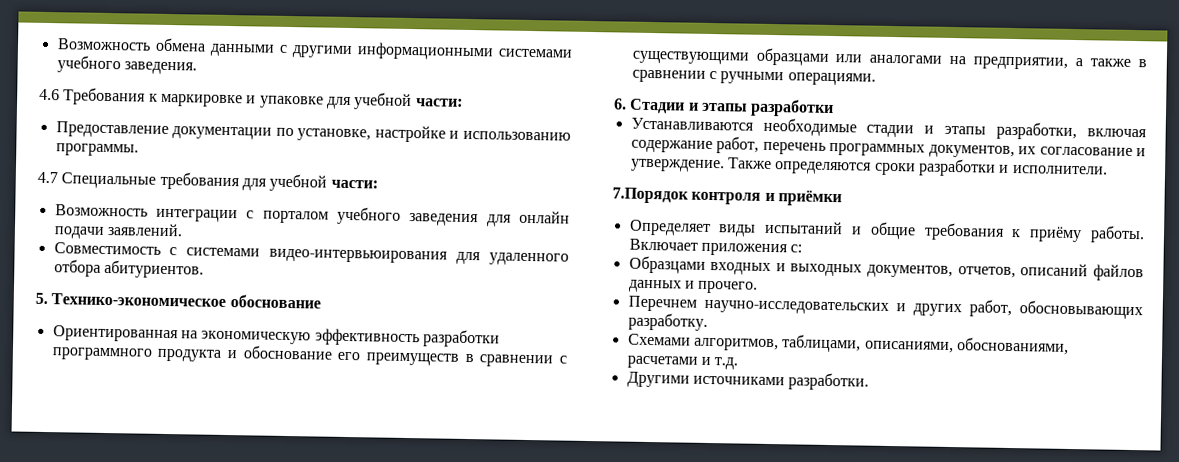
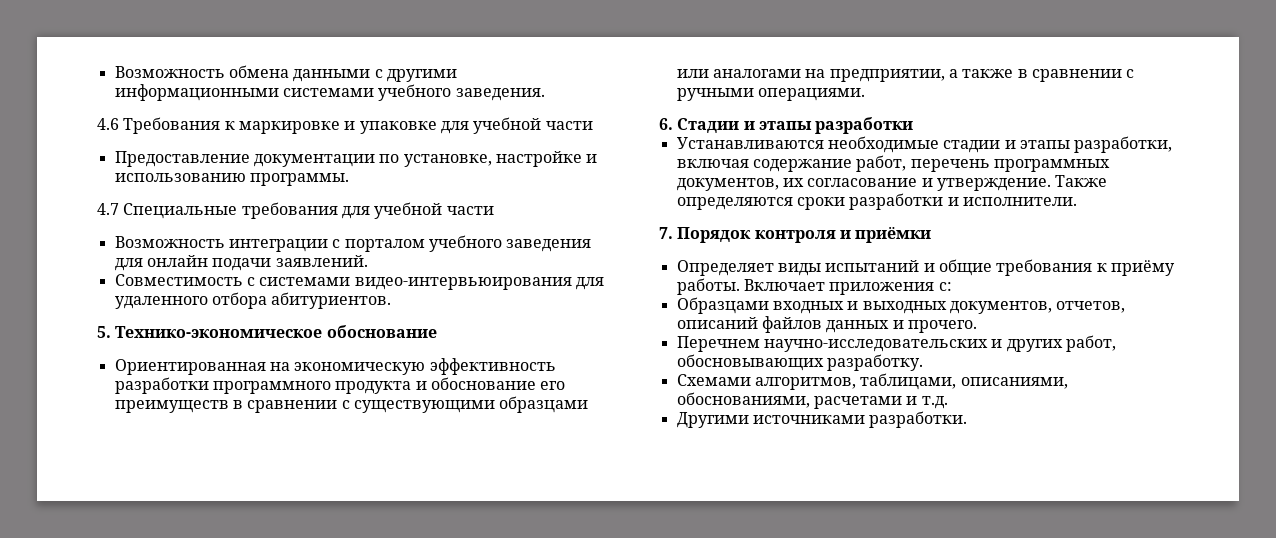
- 4.6 Требования к маркировке и упаковке для учебной части:
+ 4.6 Требования к маркировке и упаковке для учебной части
- 4.7 Специальные требования для учебной части:
+ 4.7 Специальные требования для учебной части
- 7.Порядок контроля и приёмки
+ 7. Порядок контроля и приёмки

